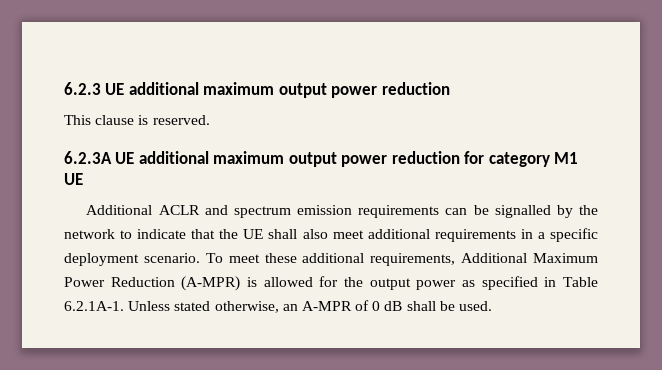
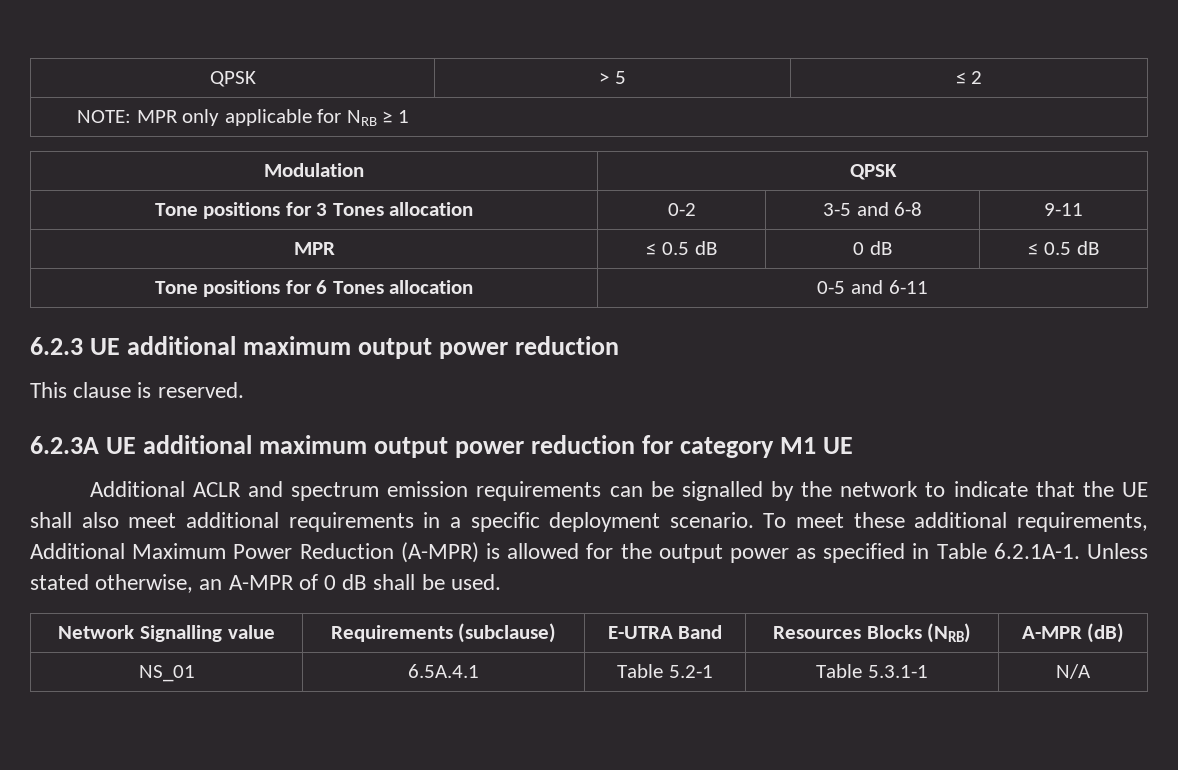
+ QPSK | > 5 | ≤ 2
+ NOTE: MPR only applicable for NRB ≥ 1
+ Modulation | QPSK
+ Tone positions for 3 Tones allocation | 0-2 | 3-5 and 6-8 | 9-11
+ MPR | ≤ 0.5 dB | 0 dB | ≤ 0.5 dB
+ Tone positions for 6 Tones allocation | 0-5 and 6-11
+ Network Signalling value | Requirements (subclause) | E-UTRA Band | Resources Blocks (NRB) | A-MPR (dB)
+ NS_01 | 6.5A.4.1 | Table 5.2-1 | Table 5.3.1-1 | N/A

